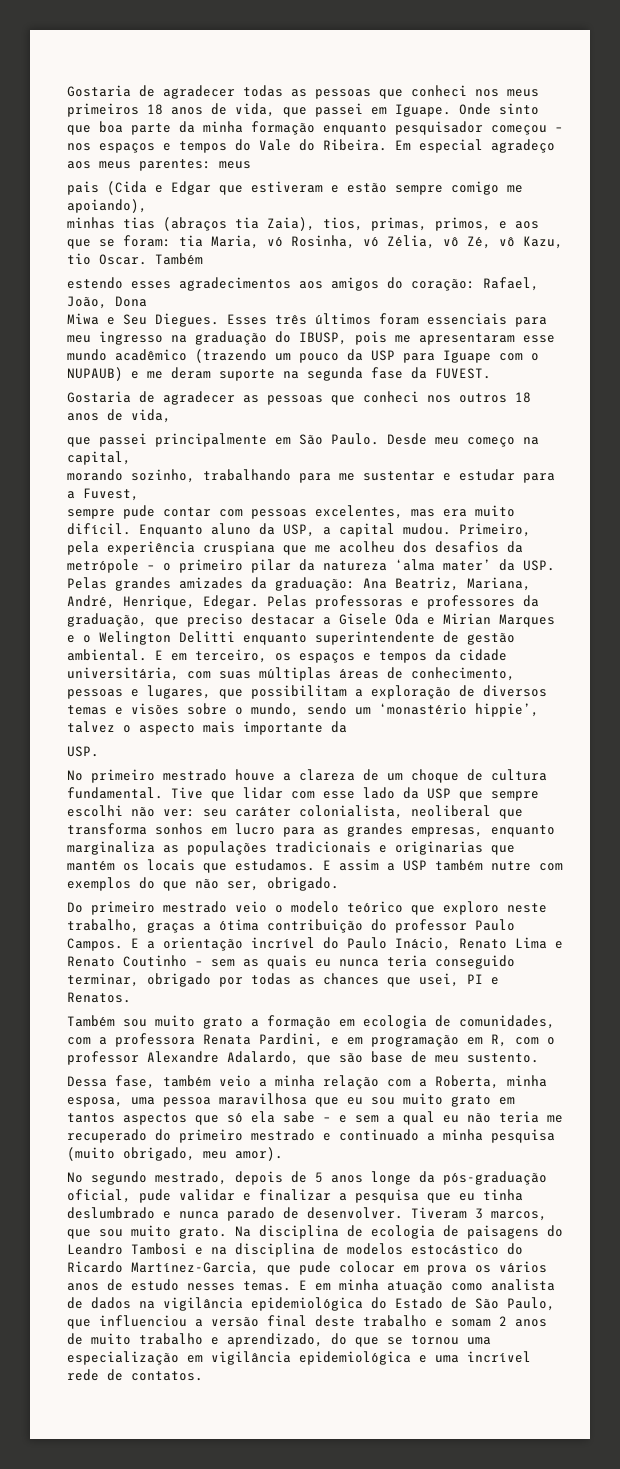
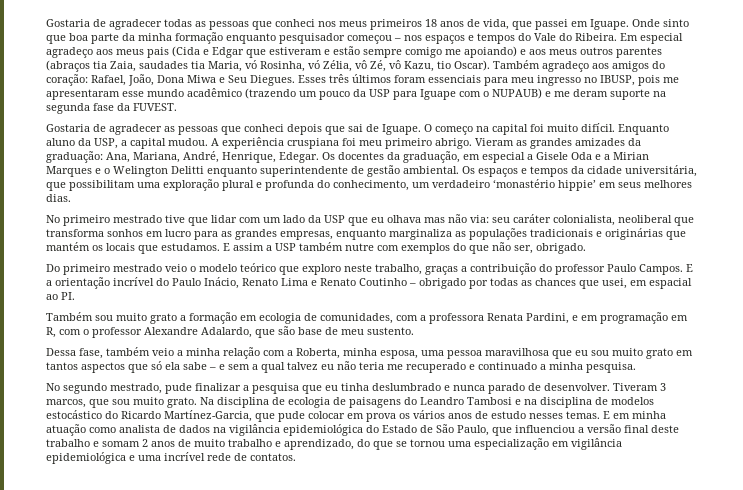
- Em especial agradeço aos meus parentes: meus
- pais (Cida e Edgar que estiveram e estão sempre comigo me apoiando),
- minhas tias (abraços tia Zaia), tios, primas, primos, e aos que se foram: tia Maria, vó Rosinha, vó Zélia, vô Zé, vô Kazu, tio Oscar. Também
- estendo esses agradecimentos aos amigos do coração: Rafael, João, Dona
- Miwa e Seu Diegues.
+ Em especial agradeço aos meus pais (Cida e Edgar que estiveram e estão sempre comigo me apoiando) e aos meus outros parentes (abraços tia Zaia, saudades tia Maria, vó Rosinha, vó Zélia, vô Zé, vô Kazu, tio Oscar). Também agradeço aos amigos do coração: Rafael, João, Dona Miwa e Seu Diegues.
- Esses três últimos foram essenciais para meu ingresso na graduação do IBUSP, pois me apresentaram esse mundo acadêmico (trazendo um pouco da USP para Iguape com o NUPAUB) e me deram suporte na segunda fase da FUVEST.
+ Esses três últimos foram essenciais para meu ingresso no IBUSP, pois me apresentaram esse mundo acadêmico (trazendo um pouco da USP para Iguape com o NUPAUB) e me deram suporte na segunda fase da FUVEST.
- Gostaria de agradecer as pessoas que conheci nos outros 18 anos de vida,
- que passei principalmente em São Paulo. Desde meu começo na capital,
- morando sozinho, trabalhando para me sustentar e estudar para a Fuvest,
- sempre pude contar com pessoas excelentes, mas era muito difícil.
+ Gostaria de agradecer as pessoas que conheci depois que sai de Iguape. O começo na capital foi muito difícil.
- Primeiro, pela experiência cruspiana que me acolheu dos desafios da metrópole – o primeiro pilar da natureza ‘alma mater’ da USP. Pelas grandes amizades da graduação: Ana Beatriz, Mariana, André, Henrique, Edegar.
+ A experiência cruspiana foi meu primeiro abrigo. Vieram as grandes amizades da graduação: Ana, Mariana, André, Henrique, Edegar.
- Pelas professoras e professores da graduação, que preciso destacar a Gisele Oda e Mirian Marques e o Welington Delitti enquanto superintendente de gestão ambiental.
+ Os docentes da graduação, em especial a Gisele Oda e a Mirian Marques e o Welington Delitti enquanto superintendente de gestão ambiental.
- E em terceiro, os espaços e tempos da cidade universitária, com suas múltiplas áreas de conhecimento, pessoas e lugares, que possibilitam a exploração de diversos temas e visões sobre o mundo, sendo um ‘monastério hippie’, talvez o aspecto mais importante da
- USP.
- No primeiro mestrado houve a clareza de um choque de cultura fundamental. Tive que lidar com esse lado da USP que sempre escolhi não ver: seu caráter colonialista, neoliberal que transforma sonhos em lucro para as grandes empresas, enquanto marginaliza as populações tradicionais e originarias que mantém os locais que estudamos.
+ Os espaços e tempos da cidade universitária, que possibilitam uma exploração plural e profunda do conhecimento, um verdadeiro ‘monastério hippie’ em seus melhores dias.
+ No primeiro mestrado tive que lidar com um lado da USP que eu olhava mas não via: seu caráter colonialista, neoliberal que transforma sonhos em lucro para as grandes empresas, enquanto marginaliza as populações tradicionais e originárias que mantém os locais que estudamos.
- Do primeiro mestrado veio o modelo teórico que exploro neste trabalho, graças a ótima contribuição do professor Paulo Campos.
+ Do primeiro mestrado veio o modelo teórico que exploro neste trabalho, graças a contribuição do professor Paulo Campos.
- E a orientação incrível do Paulo Inácio, Renato Lima e Renato Coutinho – sem as quais eu nunca teria conseguido terminar, obrigado por todas as chances que usei, PI e Renatos.
+ E a orientação incrível do Paulo Inácio, Renato Lima e Renato Coutinho – obrigado por todas as chances que usei, em espacial ao PI.
- Dessa fase, também veio a minha relação com a Roberta, minha esposa, uma pessoa maravilhosa que eu sou muito grato em tantos aspectos que só ela sabe – e sem a qual eu não teria me recuperado do primeiro mestrado e continuado a minha pesquisa (muito obrigado, meu amor).
- No segundo mestrado, depois de 5 anos longe da pós-graduação oficial, pude validar e finalizar a pesquisa que eu tinha deslumbrado e nunca parado de desenvolver.
+ Dessa fase, também veio a minha relação com a Roberta, minha esposa, uma pessoa maravilhosa que eu sou muito grato em tantos aspectos que só ela sabe – e sem a qual talvez eu não teria me recuperado e continuado a minha pesquisa.
+ No segundo mestrado, pude finalizar a pesquisa que eu tinha deslumbrado e nunca parado de desenvolver.

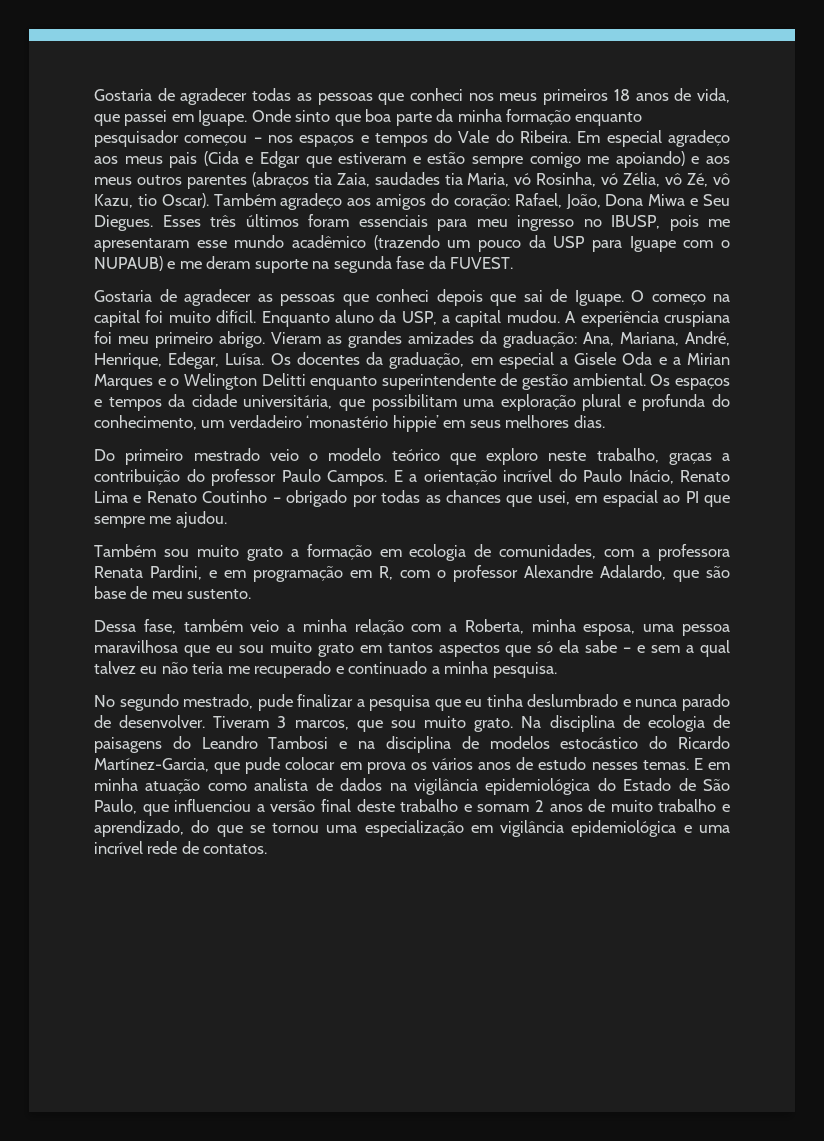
- Vieram as grandes amizades da graduação: Ana, Mariana, André, Henrique, Edegar.
+ Vieram as grandes amizades da graduação: Ana, Mariana, André, Henrique, Edegar, Luísa.
- No primeiro mestrado tive que lidar com um lado da USP que eu olhava mas não via: seu caráter colonialista, neoliberal que transforma sonhos em lucro para as grandes empresas, enquanto marginaliza as populações tradicionais e originárias que mantém os locais que estudamos. E assim a USP também nutre com exemplos do que não ser, obrigado.
- E a orientação incrível do Paulo Inácio, Renato Lima e Renato Coutinho – obrigado por todas as chances que usei, em espacial ao PI.
+ E a orientação incrível do Paulo Inácio, Renato Lima e Renato Coutinho – obrigado por todas as chances que usei, em espacial ao PI que sempre me ajudou.

